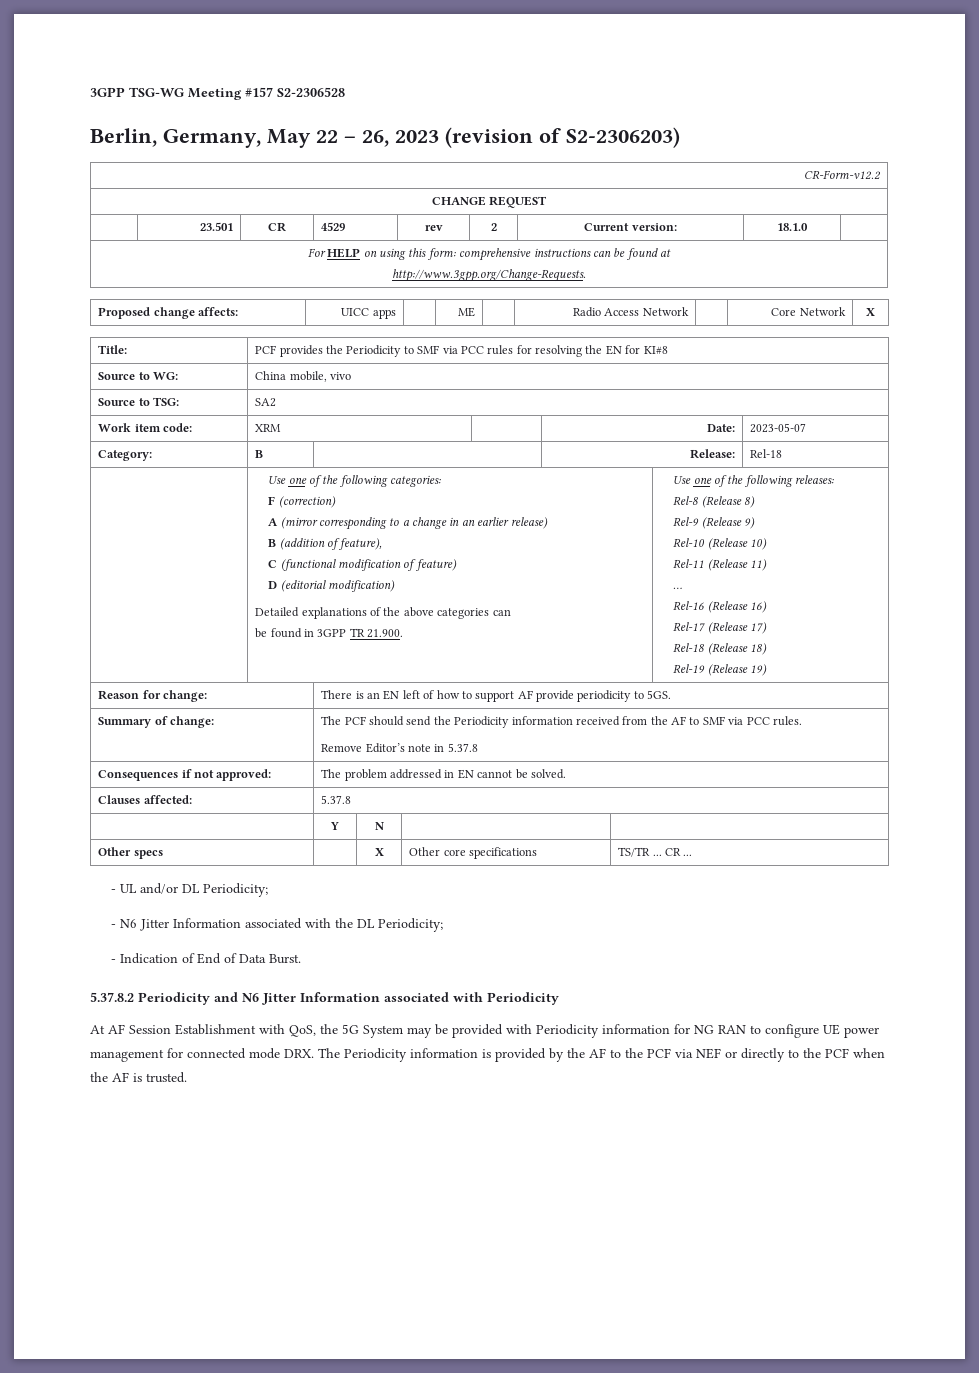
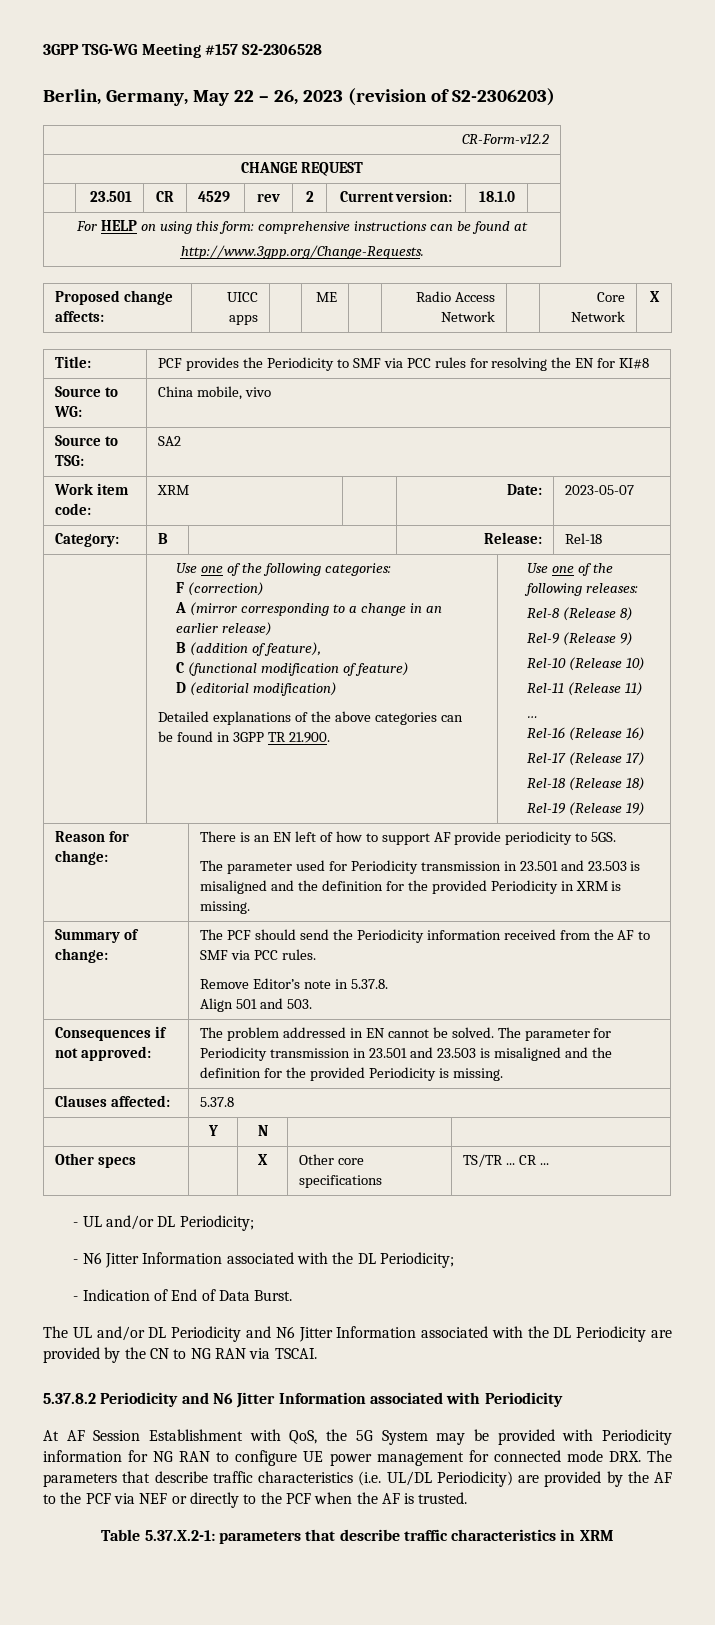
  Reason for change: | There is an EN left of how to support AF provide periodicity to 5GS.
+ The parameter used for Periodicity transmission in 23.501 and 23.503 is misaligned and the definition for the provided Periodicity in XRM is missing.
  Summary of change: | The PCF should send the Periodicity information received from the AF to SMF via PCC rules.
- Remove Editor’s note in 5.37.8
+ Remove Editor’s note in 5.37.8.
+ Align 501 and 503.
- Consequences if not approved: | The problem addressed in EN cannot be solved.
+ Consequences if not approved: | The problem addressed in EN cannot be solved. The parameter for Periodicity transmission in 23.501 and 23.503 is misaligned and the definition for the provided Periodicity is missing.
+ The UL and/or DL Periodicity and N6 Jitter Information associated with the DL Periodicity are provided by the CN to NG RAN via TSCAI.
- At AF Session Establishment with QoS, the 5G System may be provided with Periodicity information for NG RAN to configure UE power management for connected mode DRX. The Periodicity information is provided by the AF to the PCF via NEF or directly to the PCF when the AF is trusted.
+ At AF Session Establishment with QoS, the 5G System may be provided with Periodicity information for NG RAN to configure UE power management for connected mode DRX. The parameters that describe traffic characteristics (i.e. UL/DL Periodicity) are provided by the AF to the PCF via NEF or directly to the PCF when the AF is trusted.
+ Table 5.37.X.2-1: parameters that describe traffic characteristics in XRM

